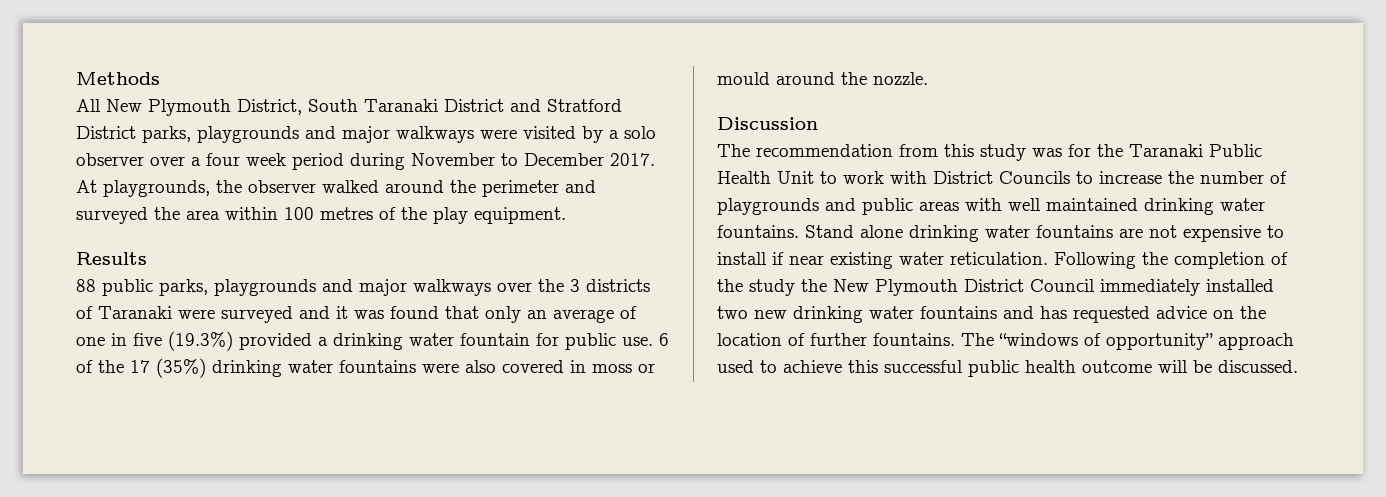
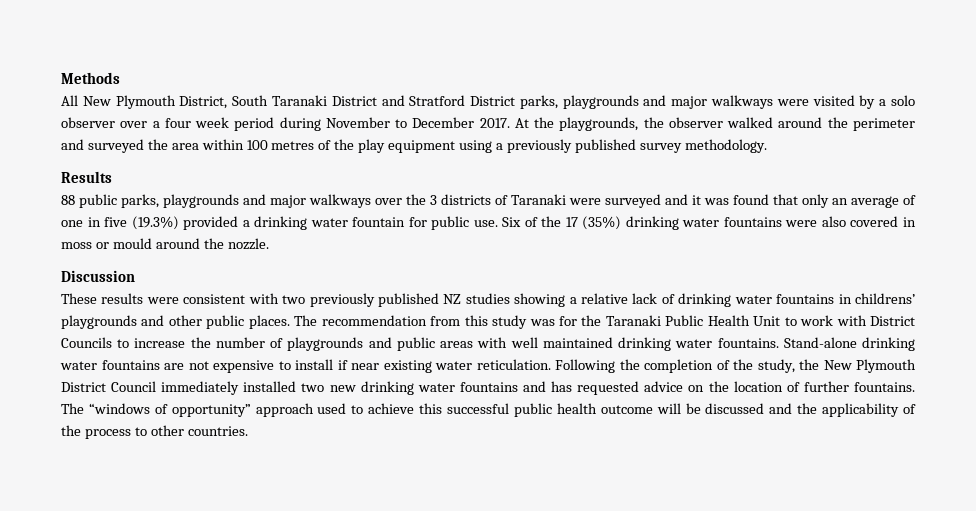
- At playgrounds, the observer walked around the perimeter and surveyed the area within 100 metres of the play equipment.
+ At the playgrounds, the observer walked around the perimeter and surveyed the area within 100 metres of the play equipment using a previously published survey methodology.
- 6 of the 17 (35%) drinking water fountains were also covered in moss or mould around the nozzle.
+ Six of the 17 (35%) drinking water fountains were also covered in moss or mould around the nozzle.
+ These results were consistent with two previously published NZ studies showing a relative lack of drinking water fountains in childrens’ playgrounds and other public places.
- Stand alone drinking water fountains are not expensive to install if near existing water reticulation.
+ Stand-alone drinking water fountains are not expensive to install if near existing water reticulation.
- Following the completion of the study the New Plymouth District Council immediately installed two new drinking water fountains and has requested advice on the location of further fountains.
+ Following the completion of the study, the New Plymouth District Council immediately installed two new drinking water fountains and has requested advice on the location of further fountains.
- The “windows of opportunity” approach used to achieve this successful public health outcome will be discussed.
+ The “windows of opportunity” approach used to achieve this successful public health outcome will be discussed and the applicability of the process to other countries.

